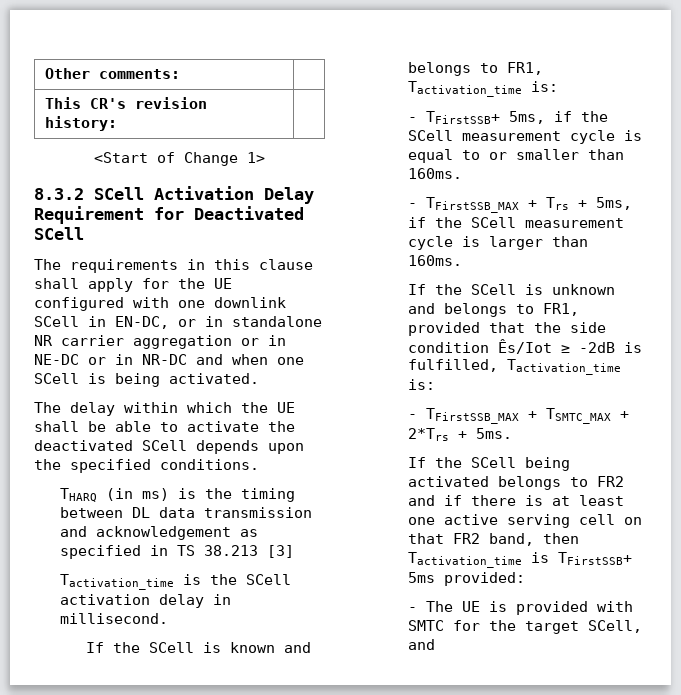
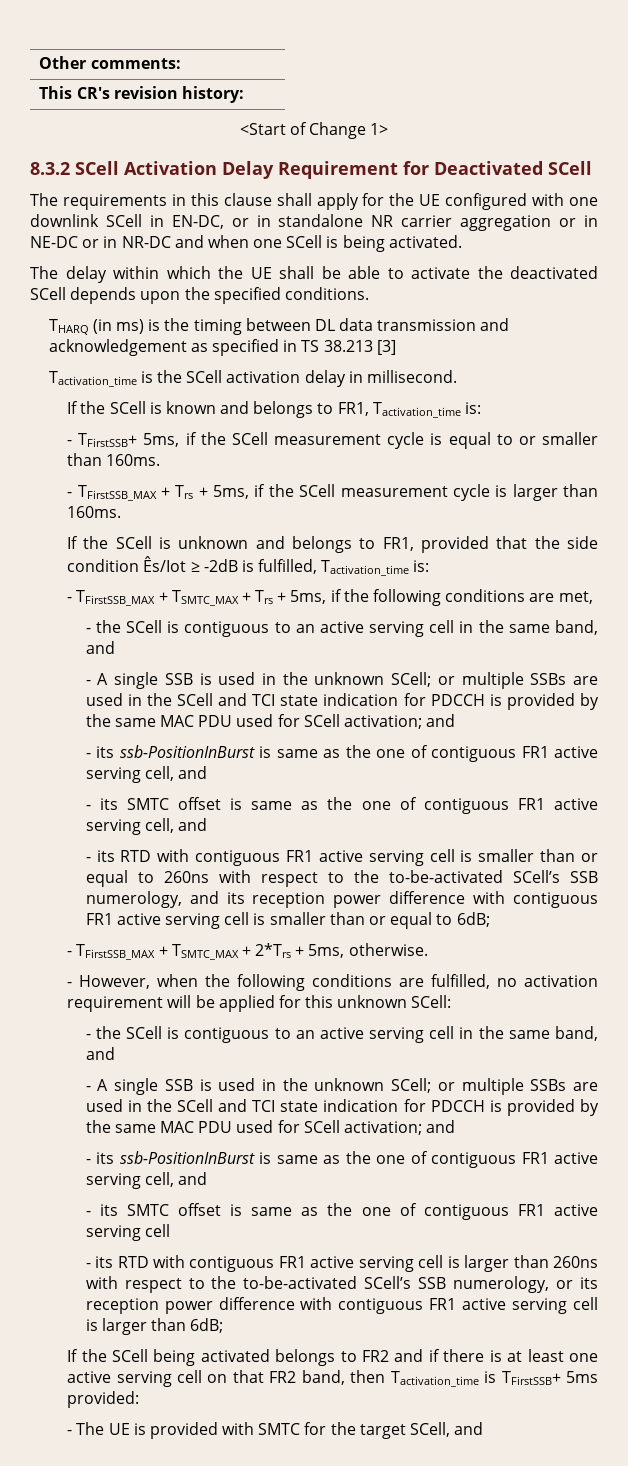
+ - TFirstSSB_MAX + TSMTC_MAX + Trs + 5ms, if the following conditions are met,
+ - the SCell is contiguous to an active serving cell in the same band, and
+ - A single SSB is used in the unknown SCell; or multiple SSBs are used in the SCell and TCI state indication for PDCCH is provided by the same MAC PDU used for SCell activation; and
+ - its ssb-PositionInBurst is same as the one of contiguous FR1 active serving cell, and
+ - its SMTC offset is same as the one of contiguous FR1 active serving cell, and
+ - its RTD with contiguous FR1 active serving cell is smaller than or equal to 260ns with respect to the to-be-activated SCell’s SSB numerology, and its reception power difference with contiguous FR1 active serving cell is smaller than or equal to 6dB;
- - TFirstSSB_MAX + TSMTC_MAX + 2*Trs + 5ms.
+ - TFirstSSB_MAX + TSMTC_MAX + 2*Trs + 5ms, otherwise.
+ - However, when the following conditions are fulfilled, no activation requirement will be applied for this unknown SCell:
+ - the SCell is contiguous to an active serving cell in the same band, and
+ - A single SSB is used in the unknown SCell; or multiple SSBs are used in the SCell and TCI state indication for PDCCH is provided by the same MAC PDU used for SCell activation; and
+ - its ssb-PositionInBurst is same as the one of contiguous FR1 active serving cell, and
+ - its SMTC offset is same as the one of contiguous FR1 active serving cell
+ - its RTD with contiguous FR1 active serving cell is larger than 260ns with respect to the to-be-activated SCell’s SSB numerology, or its reception power difference with contiguous FR1 active serving cell is larger than 6dB;

